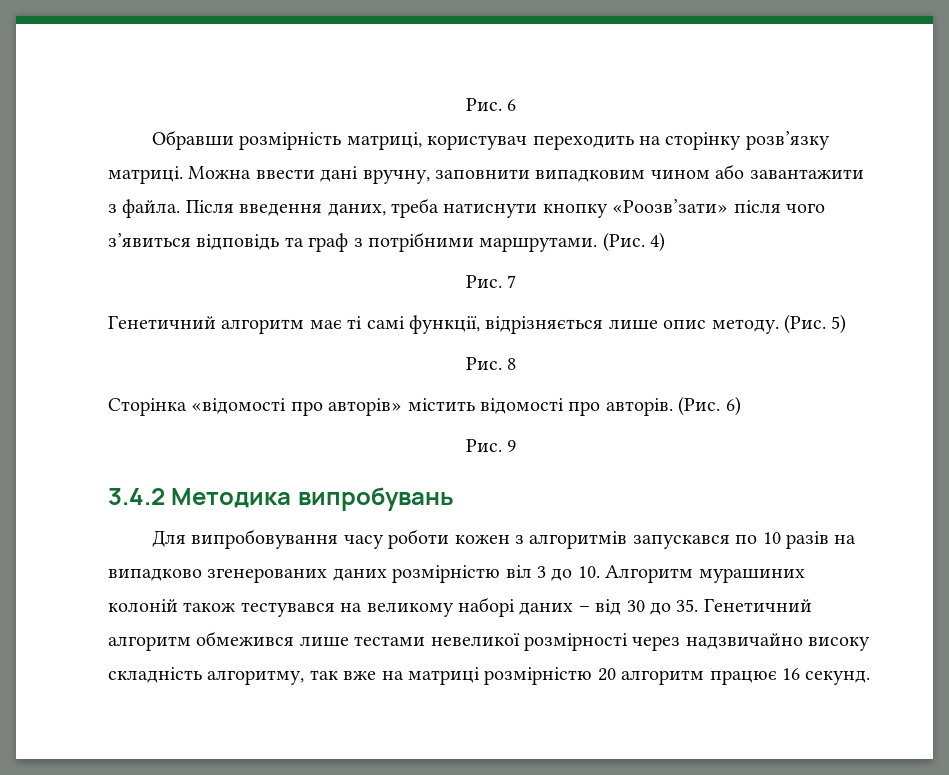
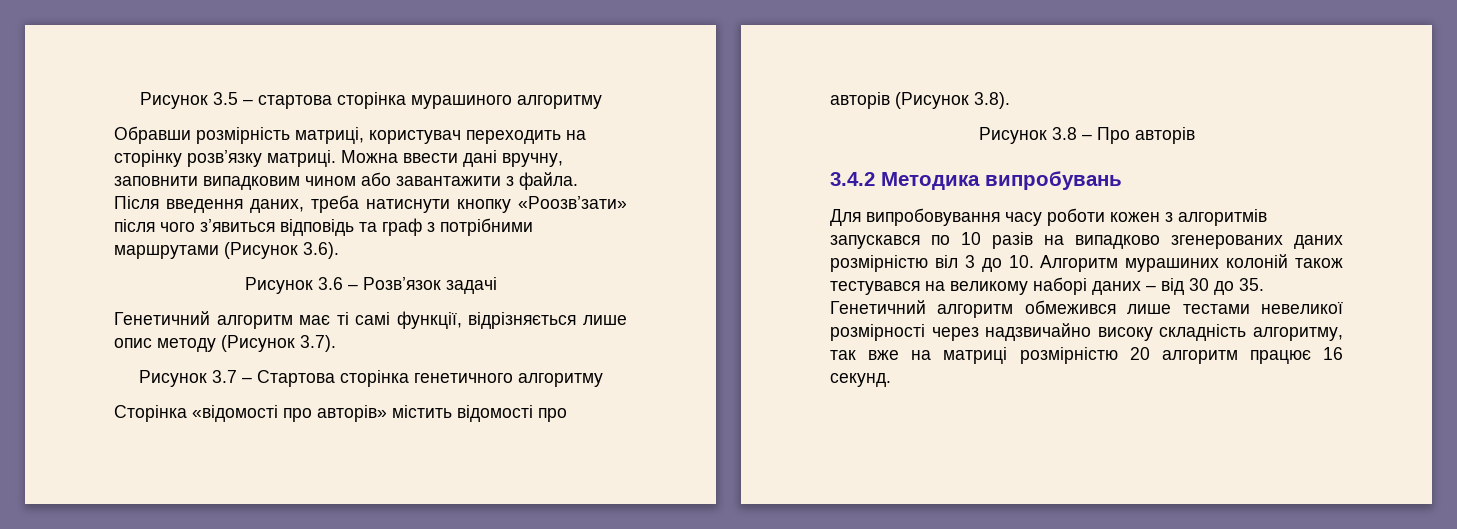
- Рис. 6
+ Рисунок 3.5 – стартова сторінка мурашиного алгоритму
- Після введення даних, треба натиснути кнопку «Роозв’зати» після чого з’явиться відповідь та граф з потрібними маршрутами. (Рис. 4)
- Рис. 7
+ Після введення даних, треба натиснути кнопку «Роозв’зати» після чого з’явиться відповідь та граф з потрібними маршрутами (Рисунок 3.6).
+ Рисунок 3.6 – Розв’язок задачі
- Генетичний алгоритм має ті самі функції, відрізняється лише опис методу. (Рис. 5)
- Рис. 8
+ Генетичний алгоритм має ті самі функції, відрізняється лише опис методу (Рисунок 3.7).
+ Рисунок 3.7 – Стартова сторінка генетичного алгоритму
- Сторінка «відомості про авторів» містить відомості про авторів. (Рис. 6)
- Рис. 9
+ Сторінка «відомості про авторів» містить відомості про авторів (Рисунок 3.8).
+ Рисунок 3.8 – Про авторів

